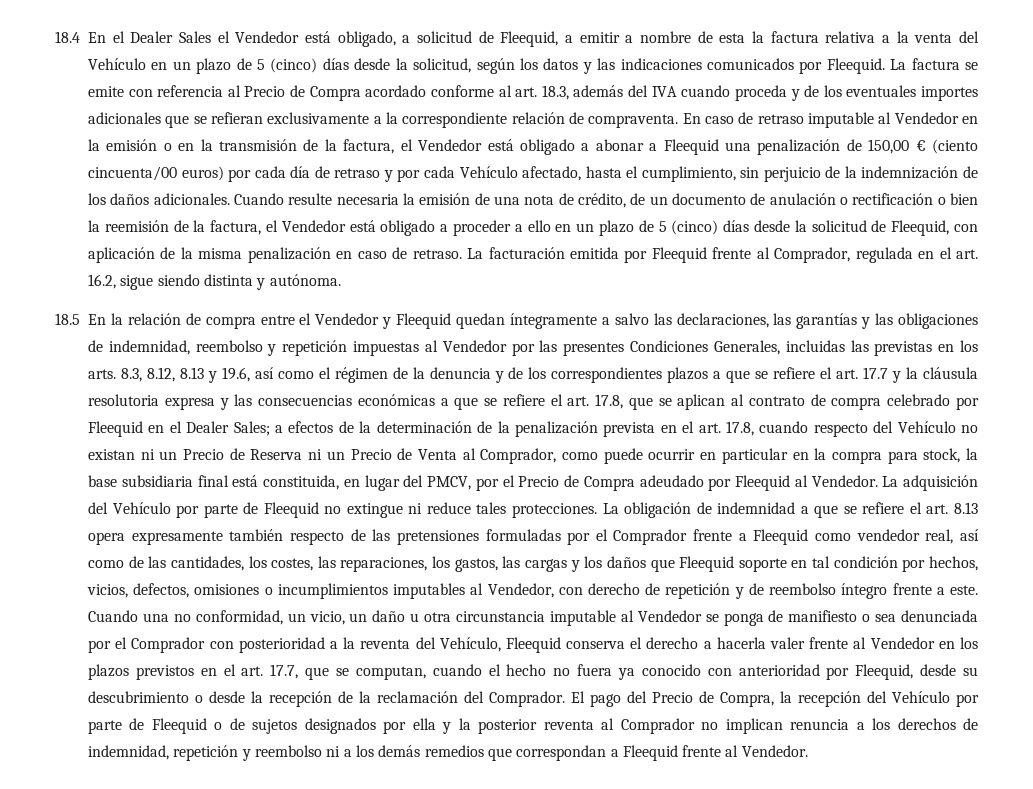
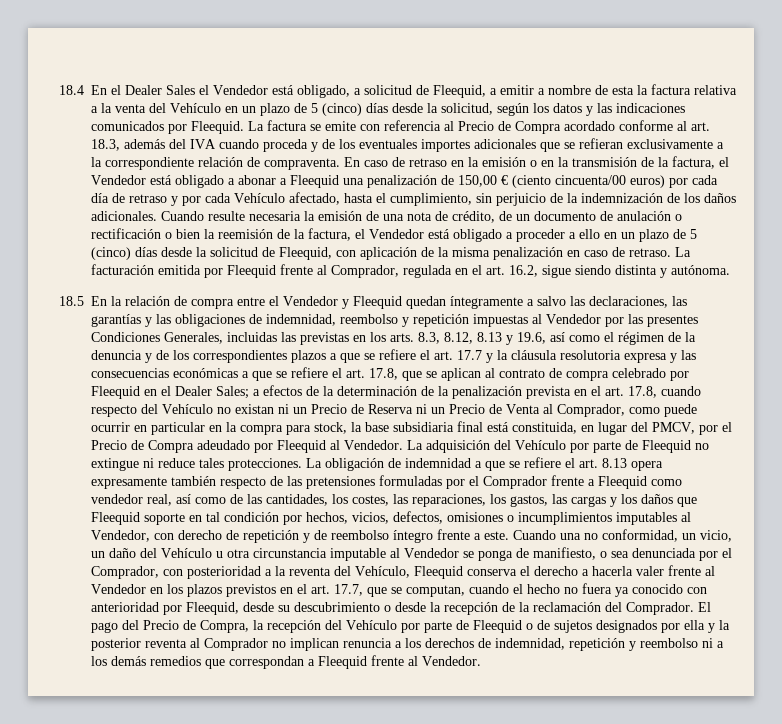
- En caso de retraso imputable al Vendedor en la emisión o en la transmisión de la factura, el Vendedor está obligado a abonar a Fleequid una penalización de 150,00 € (ciento cincuenta/00 euros) por cada día de retraso y por cada Vehículo afectado, hasta el cumplimiento, sin perjuicio de la indemnización de los daños adicionales.
+ En caso de retraso en la emisión o en la transmisión de la factura, el Vendedor está obligado a abonar a Fleequid una penalización de 150,00 € (ciento cincuenta/00 euros) por cada día de retraso y por cada Vehículo afectado, hasta el cumplimiento, sin perjuicio de la indemnización de los daños adicionales.
- Cuando una no conformidad, un vicio, un daño u otra circunstancia imputable al Vendedor se ponga de manifiesto o sea denunciada por el Comprador con posterioridad a la reventa del Vehículo, Fleequid conserva el derecho a hacerla valer frente al Vendedor en los plazos previstos en el art. 17.7, que se computan, cuando el hecho no fuera ya conocido con anterioridad por Fleequid, desde su descubrimiento o desde la recepción de la reclamación del Comprador.
+ Cuando una no conformidad, un vicio, un daño del Vehículo u otra circunstancia imputable al Vendedor se ponga de manifiesto, o sea denunciada por el Comprador, con posterioridad a la reventa del Vehículo, Fleequid conserva el derecho a hacerla valer frente al Vendedor en los plazos previstos en el art. 17.7, que se computan, cuando el hecho no fuera ya conocido con anterioridad por Fleequid, desde su descubrimiento o desde la recepción de la reclamación del Comprador.

